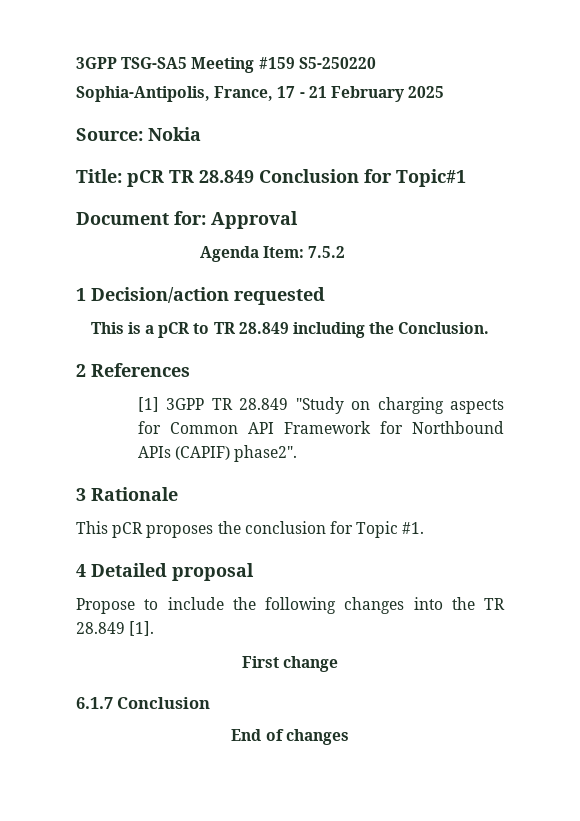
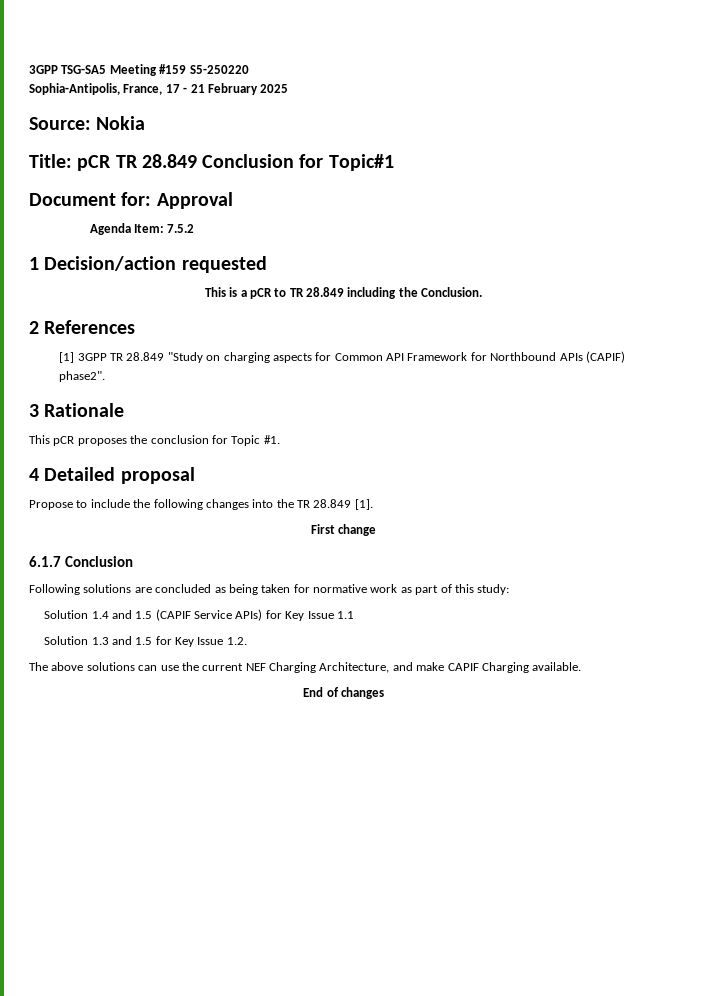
+ Following solutions are concluded as being taken for normative work as part of this study:
+ Solution 1.4 and 1.5 (CAPIF Service APIs) for Key Issue 1.1
+ Solution 1.3 and 1.5 for Key Issue 1.2.
+ The above solutions can use the current NEF Charging Architecture, and make CAPIF Charging available.

